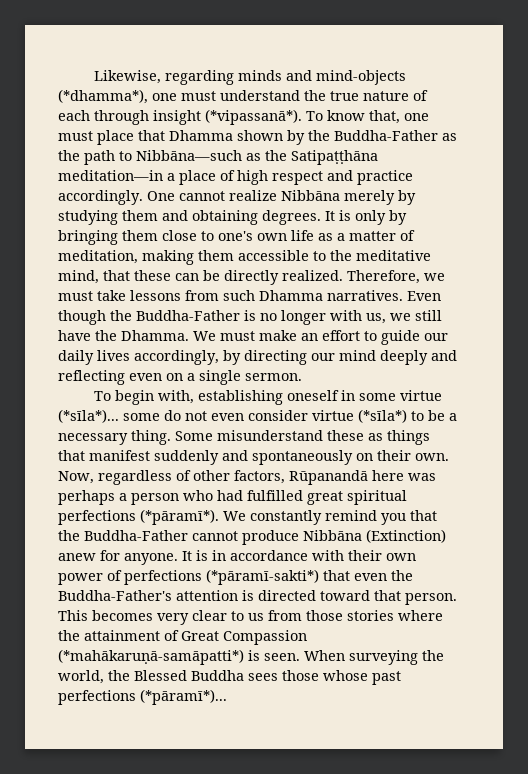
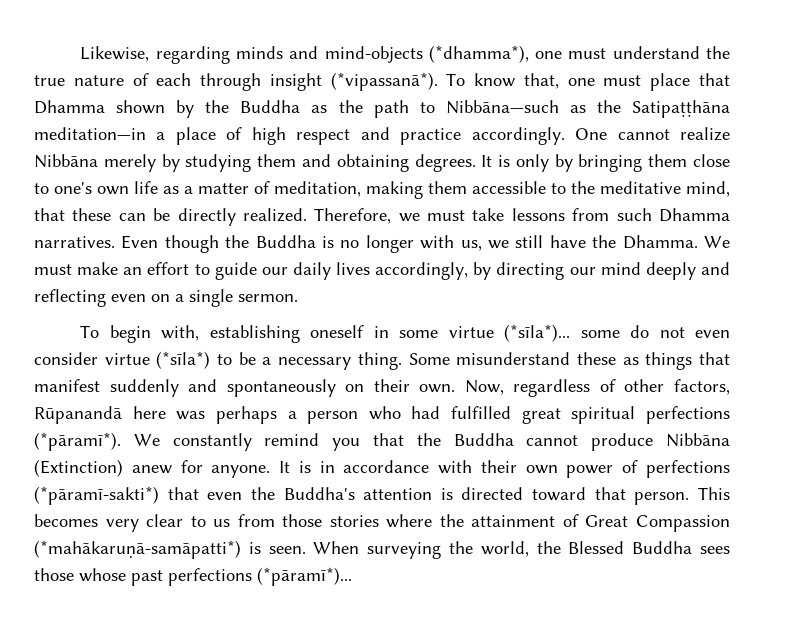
- To know that, one must place that Dhamma shown by the Buddha-Father as the path to Nibbāna—such as the Satipaṭṭhāna meditation—in a place of high respect and practice accordingly.
+ To know that, one must place that Dhamma shown by the Buddha as the path to Nibbāna—such as the Satipaṭṭhāna meditation—in a place of high respect and practice accordingly.
- Even though the Buddha-Father is no longer with us, we still have the Dhamma.
+ Even though the Buddha is no longer with us, we still have the Dhamma.
- We constantly remind you that the Buddha-Father cannot produce Nibbāna (Extinction) anew for anyone.
+ We constantly remind you that the Buddha cannot produce Nibbāna (Extinction) anew for anyone.
- It is in accordance with their own power of perfections (*pāramī-sakti*) that even the Buddha-Father's attention is directed toward that person.
+ It is in accordance with their own power of perfections (*pāramī-sakti*) that even the Buddha's attention is directed toward that person.

